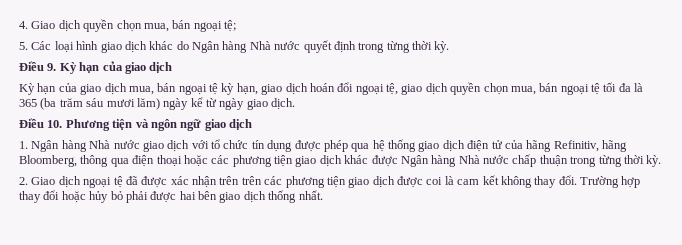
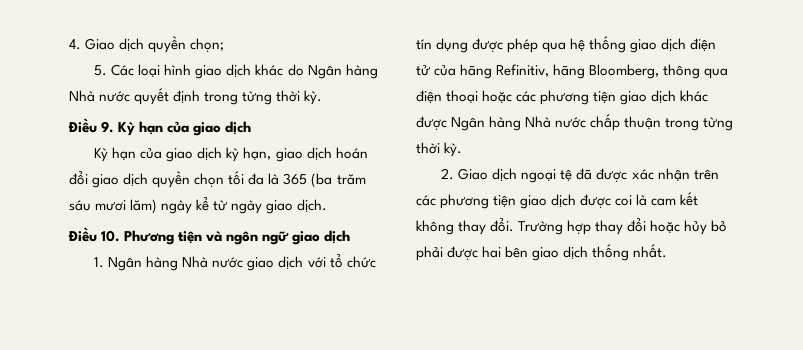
- 4. Giao dịch quyền chọn mua, bán ngoại tệ;
+ 4. Giao dịch quyền chọn;
- Kỳ hạn của giao dịch mua, bán ngoại tệ kỳ hạn, giao dịch hoán đổi ngoại tệ, giao dịch quyền chọn mua, bán ngoại tệ tối đa là 365 (ba trăm sáu mươi lăm) ngày kể từ ngày giao dịch.
+ Kỳ hạn của giao dịch kỳ hạn, giao dịch hoán đổi giao dịch quyền chọn tối đa là 365 (ba trăm sáu mươi lăm) ngày kể từ ngày giao dịch.
- 2. Giao dịch ngoại tệ đã được xác nhận trên trên các phương tiện giao dịch được coi là cam kết không thay đổi.
+ 2. Giao dịch ngoại tệ đã được xác nhận trên các phương tiện giao dịch được coi là cam kết không thay đổi.

